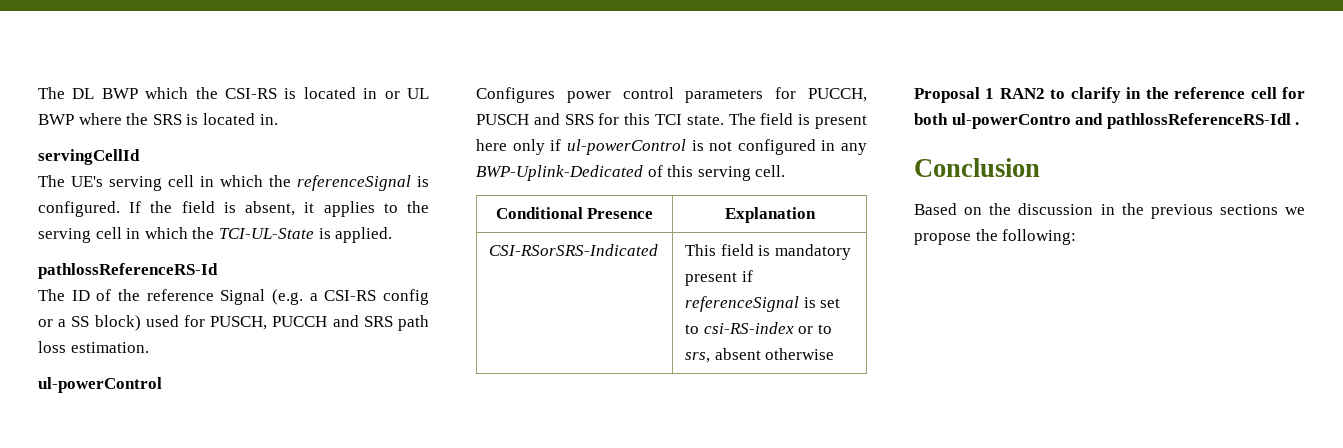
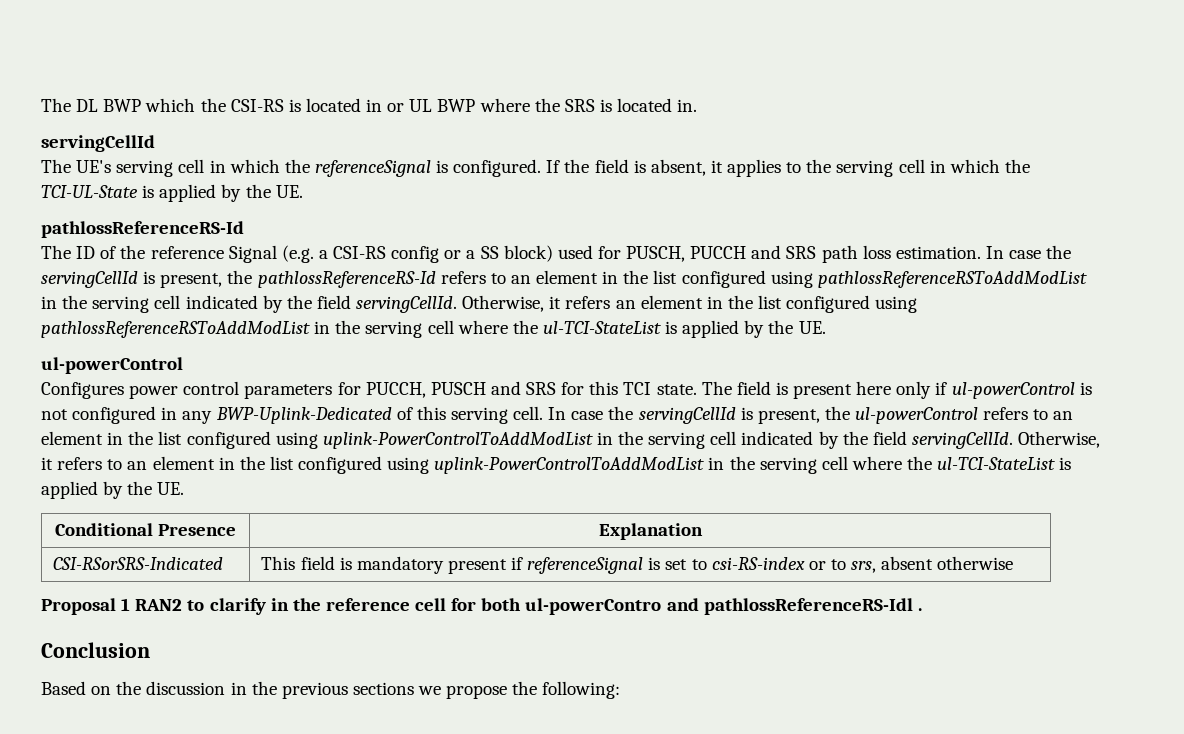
- If the field is absent, it applies to the serving cell in which the TCI-UL-State is applied.
+ If the field is absent, it applies to the serving cell in which the TCI-UL-State is applied by the UE.
+ In case the servingCellId is present, the pathlossReferenceRS-Id refers to an element in the list configured using pathlossReferenceRSToAddModList in the serving cell indicated by the field servingCellId. Otherwise, it refers an element in the list configured using pathlossReferenceRSToAddModList in the serving cell where the ul-TCI-StateList is applied by the UE.
+ In case the servingCellId is present, the ul-powerControl refers to an element in the list configured using uplink-PowerControlToAddModList in the serving cell indicated by the field servingCellId. Otherwise, it refers to an element in the list configured using uplink-PowerControlToAddModList in the serving cell where the ul-TCI-StateList is applied by the UE.

